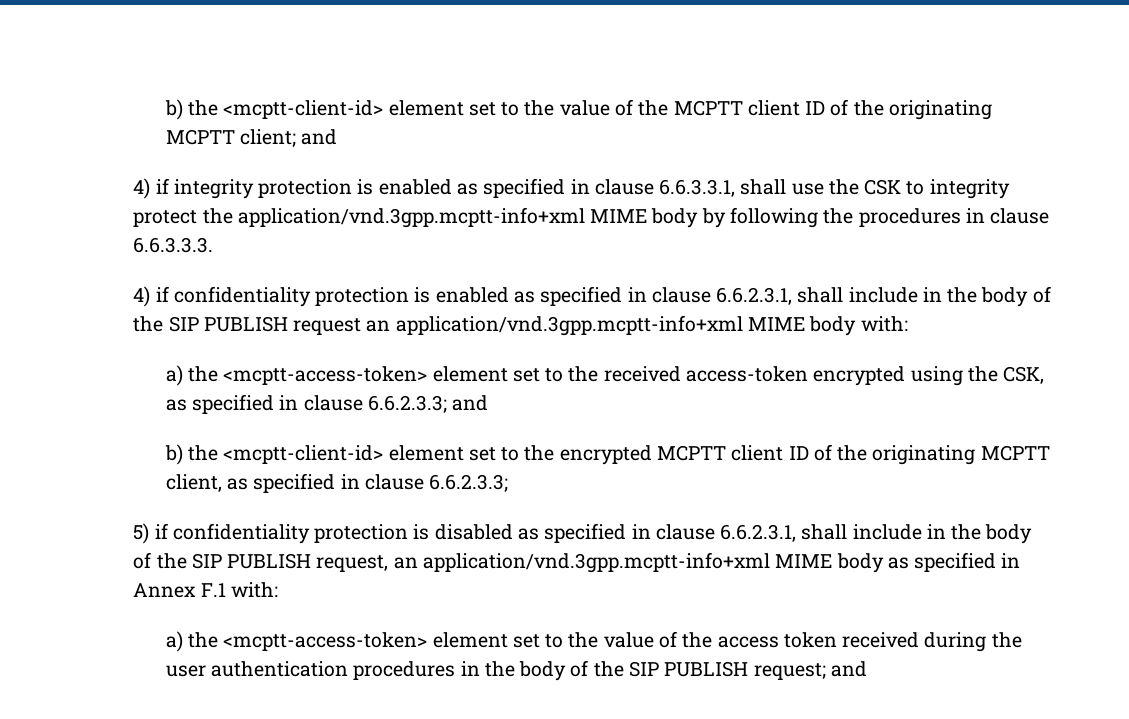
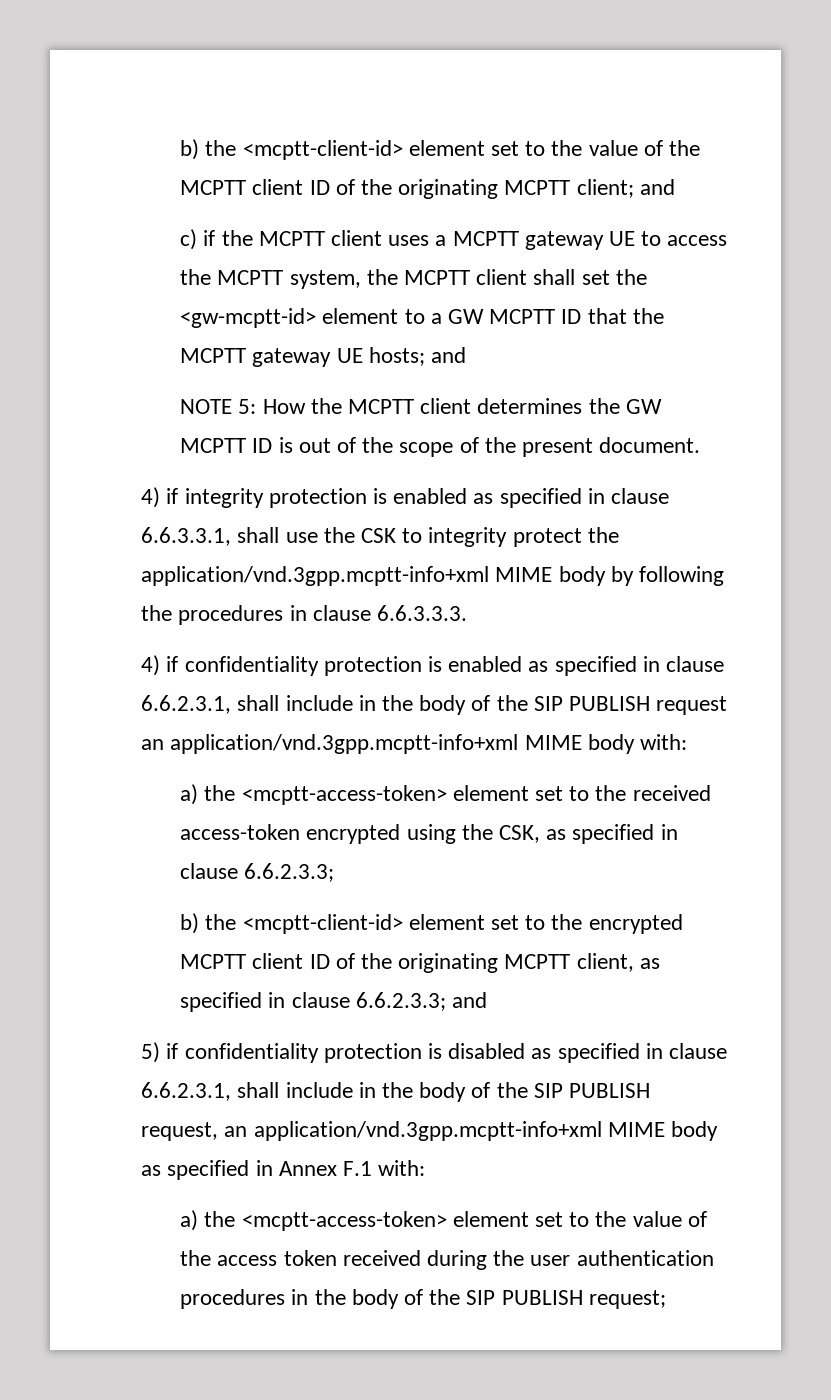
+ c) if the MCPTT client uses a MCPTT gateway UE to access the MCPTT system, the MCPTT client shall set the <gw-mcptt-id> element to a GW MCPTT ID that the MCPTT gateway UE hosts; and
+ NOTE 5: How the MCPTT client determines the GW MCPTT ID is out of the scope of the present document.
- a) the <mcptt-access-token> element set to the received access-token encrypted using the CSK, as specified in clause 6.6.2.3.3; and
+ a) the <mcptt-access-token> element set to the received access-token encrypted using the CSK, as specified in clause 6.6.2.3.3;
- b) the <mcptt-client-id> element set to the encrypted MCPTT client ID of the originating MCPTT client, as specified in clause 6.6.2.3.3;
+ b) the <mcptt-client-id> element set to the encrypted MCPTT client ID of the originating MCPTT client, as specified in clause 6.6.2.3.3; and
- a) the <mcptt-access-token> element set to the value of the access token received during the user authentication procedures in the body of the SIP PUBLISH request; and
+ a) the <mcptt-access-token> element set to the value of the access token received during the user authentication procedures in the body of the SIP PUBLISH request;

